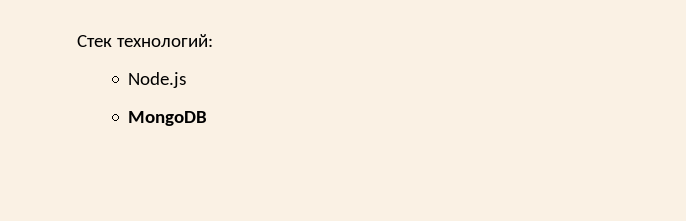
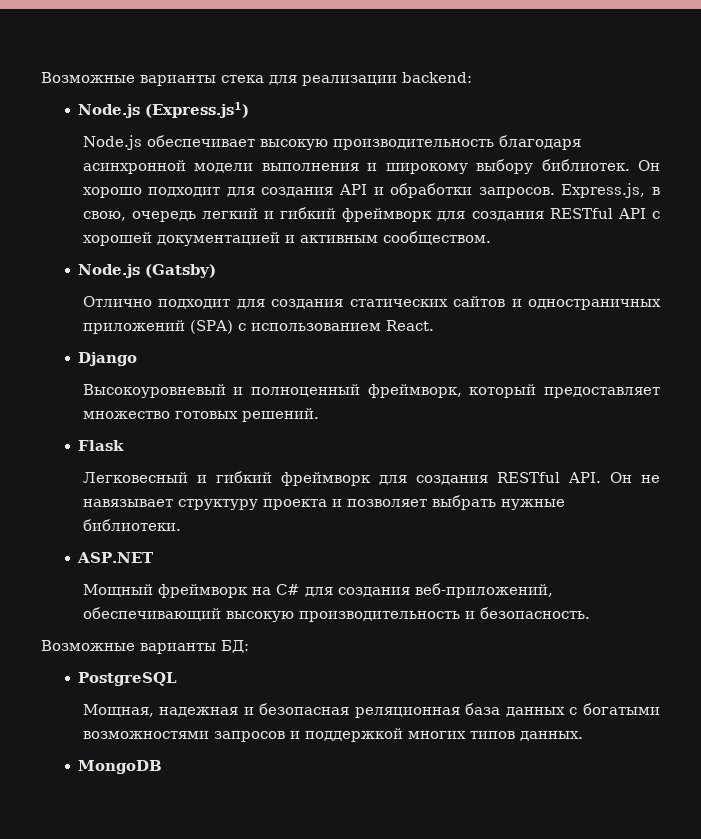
- Стек технологий:
- Node.js
+ Возможные варианты стека для реализации backend:
+ Node.js (Express.js1)
+ Node.js обеспечивает высокую производительность благодаря асинхронной модели выполнения и широкому выбору библиотек. Он хорошо подходит для создания API и обработки запросов. Express.js, в свою, очередь легкий и гибкий фреймворк для создания RESTful API с хорошей документацией и активным сообществом.
+ Node.js (Gatsby)
+ Отлично подходит для создания статических сайтов и одностраничных приложений (SPA) с использованием React.
+ Django
+ Высокоуровневый и полноценный фреймворк, который предоставляет множество готовых решений.
+ Flask
+ Легковесный и гибкий фреймворк для создания RESTful API. Он не навязывает структуру проекта и позволяет выбрать нужные библиотеки.
+ ASP.NET
+ Мощный фреймворк на C# для создания веб-приложений, обеспечивающий высокую производительность и безопасность.
+ Возможные варианты БД:
+ PostgreSQL
+ Мощная, надежная и безопасная реляционная база данных с богатыми возможностями запросов и поддержкой многих типов данных.

